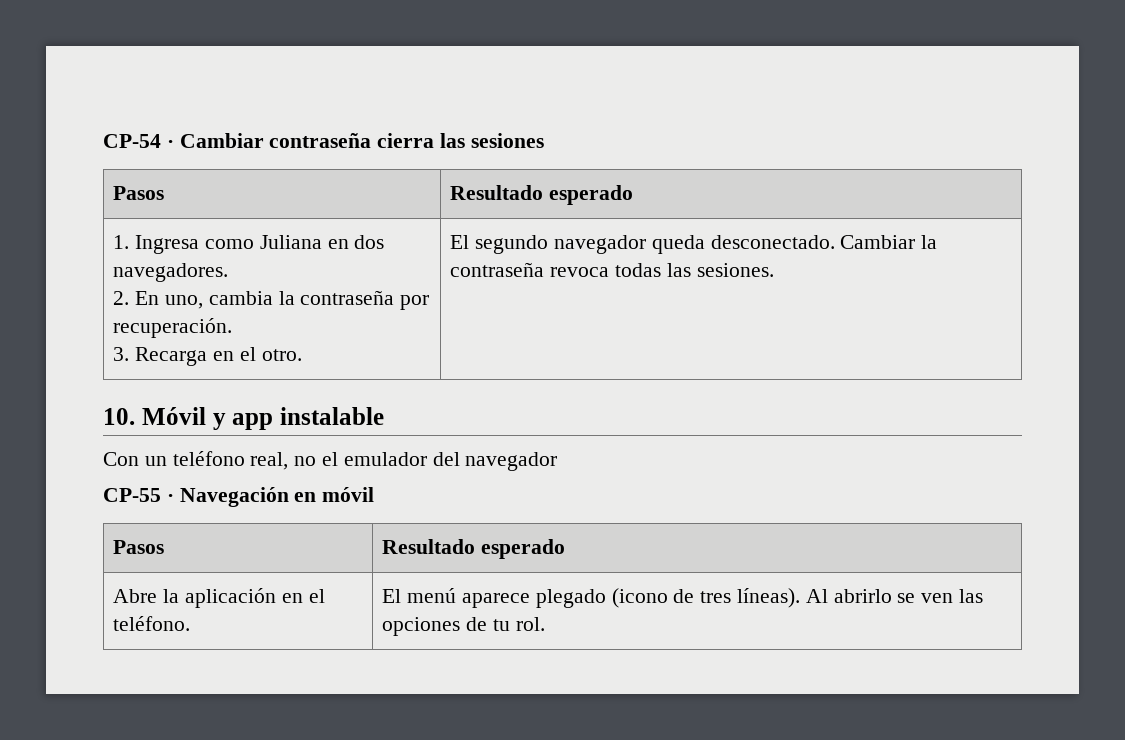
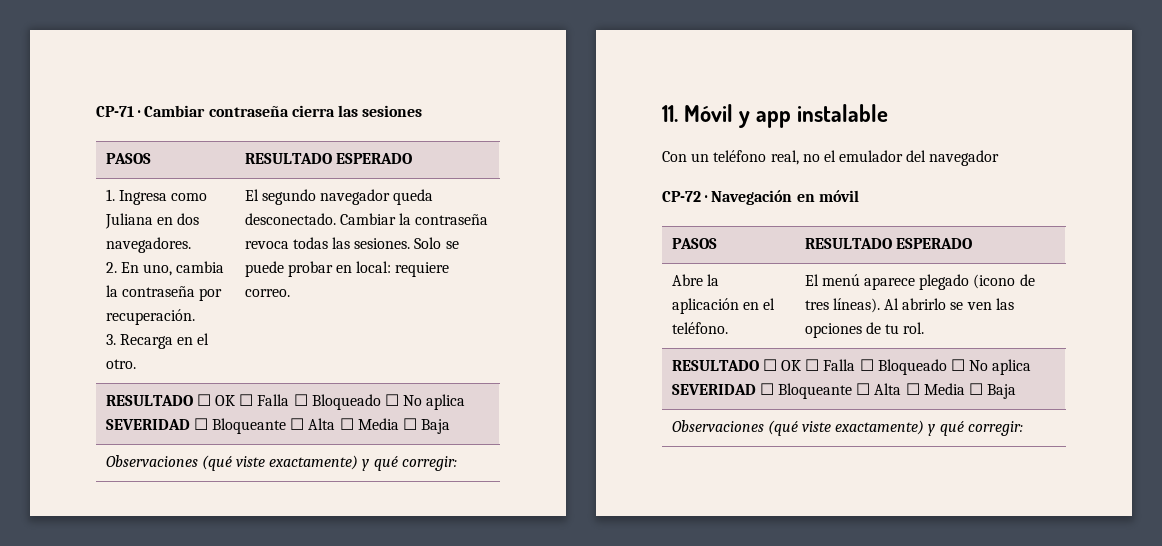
- CP-54 · Cambiar contraseña cierra las sesiones
- Pasos | Resultado esperado
+ CP-71 · Cambiar contraseña cierra las sesiones
+ PASOS | RESULTADO ESPERADO
  1. Ingresa como Juliana en dos navegadores.
  2. En uno, cambia la contraseña por recuperación.
- 3. Recarga en el otro. | El segundo navegador queda desconectado. Cambiar la contraseña revoca todas las sesiones.
- 10. Móvil y app instalable
+ 3. Recarga en el otro. | El segundo navegador queda desconectado. Cambiar la contraseña revoca todas las sesiones. Solo se puede probar en local: requiere correo.
+ RESULTADO ☐ OK ☐ Falla ☐ Bloqueado ☐ No aplica SEVERIDAD ☐ Bloqueante ☐ Alta ☐ Media ☐ Baja
+ Observaciones (qué viste exactamente) y qué corregir:
+ 11. Móvil y app instalable
- CP-55 · Navegación en móvil
- Pasos | Resultado esperado
+ CP-72 · Navegación en móvil
+ PASOS | RESULTADO ESPERADO
  Abre la aplicación en el teléfono. | El menú aparece plegado (icono de tres líneas). Al abrirlo se ven las opciones de tu rol.
+ RESULTADO ☐ OK ☐ Falla ☐ Bloqueado ☐ No aplica SEVERIDAD ☐ Bloqueante ☐ Alta ☐ Media ☐ Baja
+ Observaciones (qué viste exactamente) y qué corregir:

